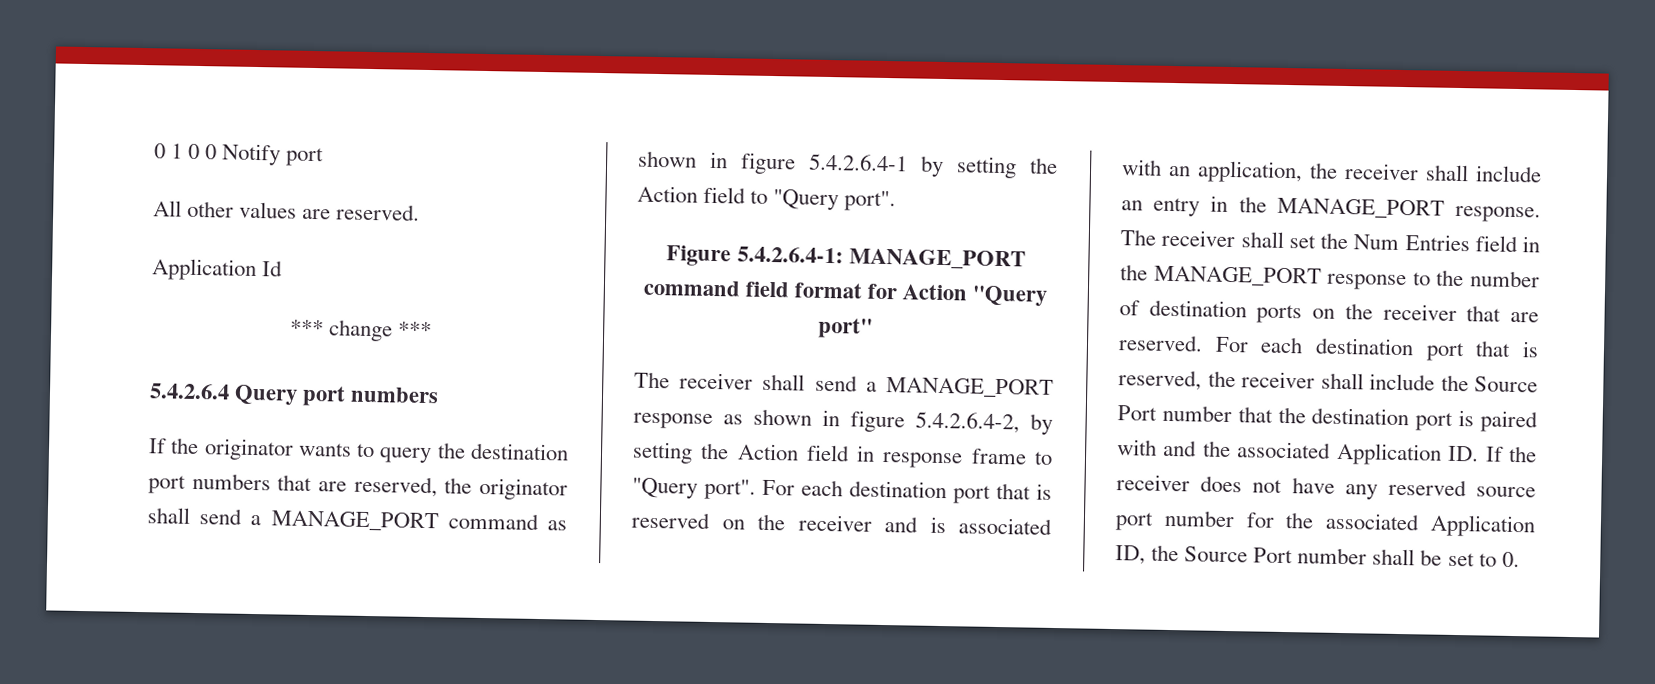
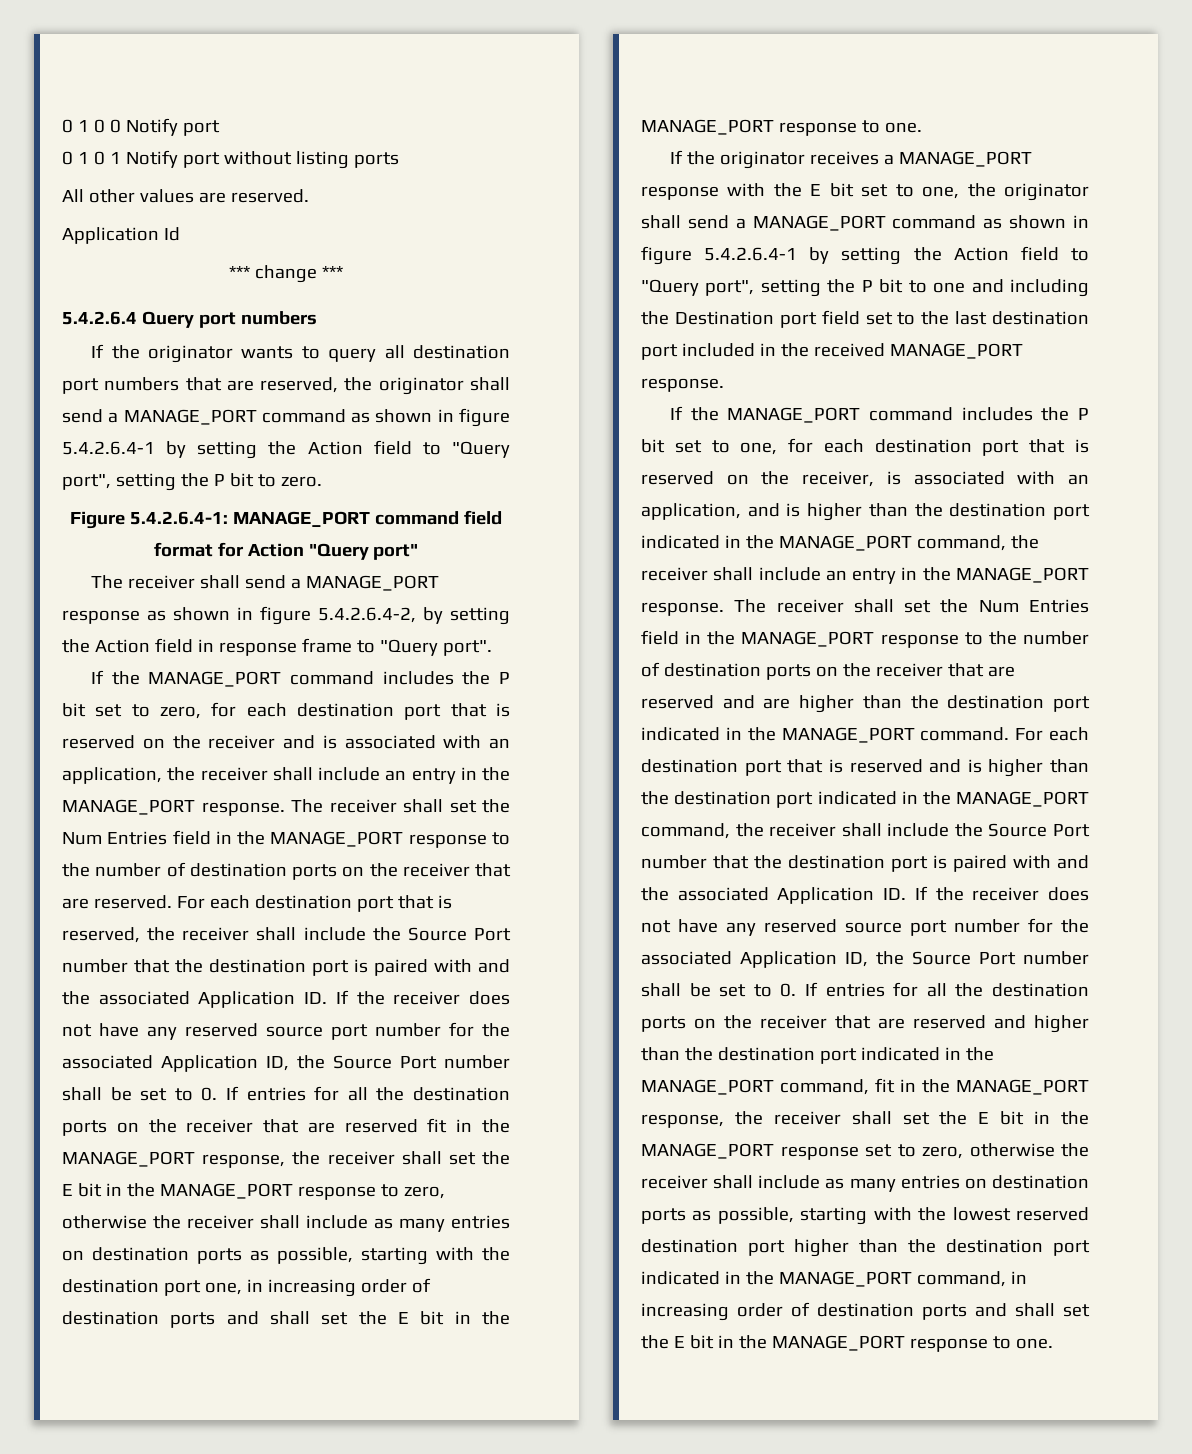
+ 0 1 0 1 Notify port without listing ports
- If the originator wants to query the destination port numbers that are reserved, the originator shall send a MANAGE_PORT command as shown in figure 5.4.2.6.4-1 by setting the Action field to "Query port".
+ If the originator wants to query all destination port numbers that are reserved, the originator shall send a MANAGE_PORT command as shown in figure 5.4.2.6.4-1 by setting the Action field to "Query port", setting the P bit to zero.
- The receiver shall send a MANAGE_PORT response as shown in figure 5.4.2.6.4-2, by setting the Action field in response frame to "Query port". For each destination port that is reserved on the receiver and is associated with an application, the receiver shall include an entry in the MANAGE_PORT response.
+ The receiver shall send a MANAGE_PORT response as shown in figure 5.4.2.6.4-2, by setting the Action field in response frame to "Query port".
+ If the MANAGE_PORT command includes the P bit set to zero, for each destination port that is reserved on the receiver and is associated with an application, the receiver shall include an entry in the MANAGE_PORT response.
- For each destination port that is reserved, the receiver shall include the Source Port number that the destination port is paired with and the associated Application ID. If the receiver does not have any reserved source port number for the associated Application ID, the Source Port number shall be set to 0.
+ For each destination port that is reserved, the receiver shall include the Source Port number that the destination port is paired with and the associated Application ID. If the receiver does not have any reserved source port number for the associated Application ID, the Source Port number shall be set to 0. If entries for all the destination ports on the receiver that are reserved fit in the MANAGE_PORT response, the receiver shall set the E bit in the MANAGE_PORT response to zero, otherwise the receiver shall include as many entries on destination ports as possible, starting with the destination port one, in increasing order of destination ports and shall set the E bit in the MANAGE_PORT response to one.
+ If the originator receives a MANAGE_PORT response with the E bit set to one, the originator shall send a MANAGE_PORT command as shown in figure 5.4.2.6.4-1 by setting the Action field to "Query port", setting the P bit to one and including the Destination port field set to the last destination port included in the received MANAGE_PORT response.
+ If the MANAGE_PORT command includes the P bit set to one, for each destination port that is reserved on the receiver, is associated with an application, and is higher than the destination port indicated in the MANAGE_PORT command, the receiver shall include an entry in the MANAGE_PORT response. The receiver shall set the Num Entries field in the MANAGE_PORT response to the number of destination ports on the receiver that are reserved and are higher than the destination port indicated in the MANAGE_PORT command. For each destination port that is reserved and is higher than the destination port indicated in the MANAGE_PORT command, the receiver shall include the Source Port number that the destination port is paired with and the associated Application ID. If the receiver does not have any reserved source port number for the associated Application ID, the Source Port number shall be set to 0. If entries for all the destination ports on the receiver that are reserved and higher than the destination port indicated in the MANAGE_PORT command, fit in the MANAGE_PORT response, the receiver shall set the E bit in the MANAGE_PORT response set to zero, otherwise the receiver shall include as many entries on destination ports as possible, starting with the lowest reserved destination port higher than the destination port indicated in the MANAGE_PORT command, in increasing order of destination ports and shall set the E bit in the MANAGE_PORT response to one.

